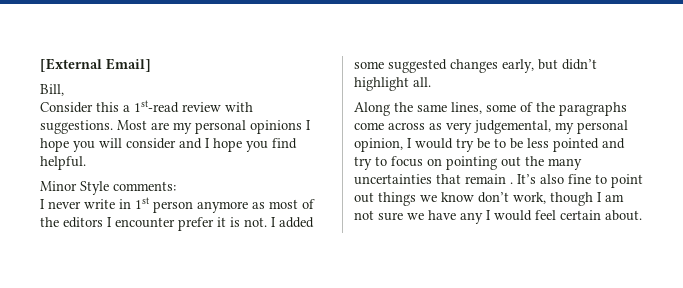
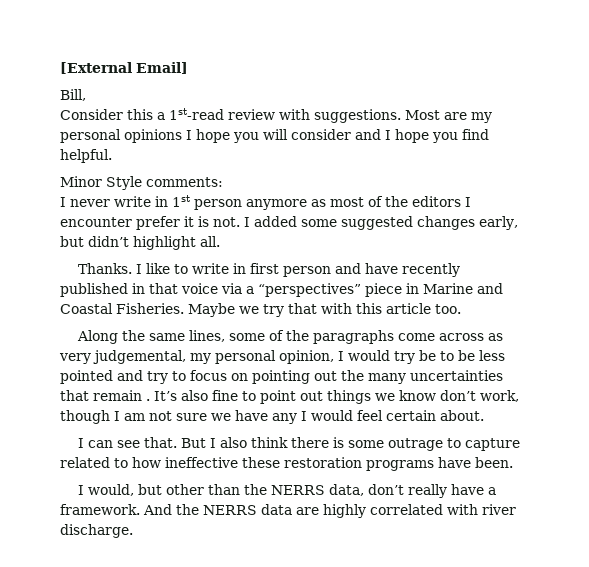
+ Thanks. I like to write in first person and have recently published in that voice via a “perspectives” piece in Marine and Coastal Fisheries. Maybe we try that with this article too.
+ I can see that. But I also think there is some outrage to capture related to how ineffective these restoration programs have been.
+ I would, but other than the NERRS data, don’t really have a framework. And the NERRS data are highly correlated with river discharge.

